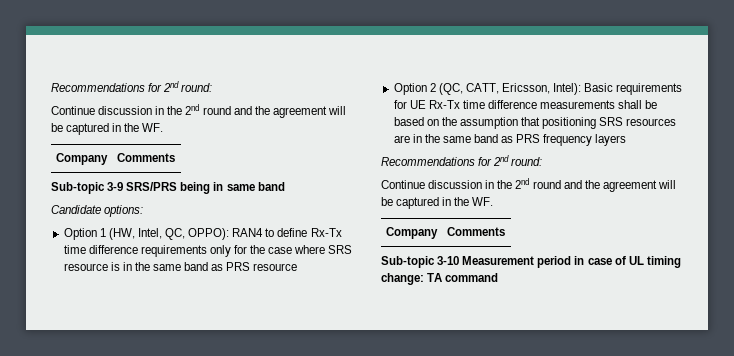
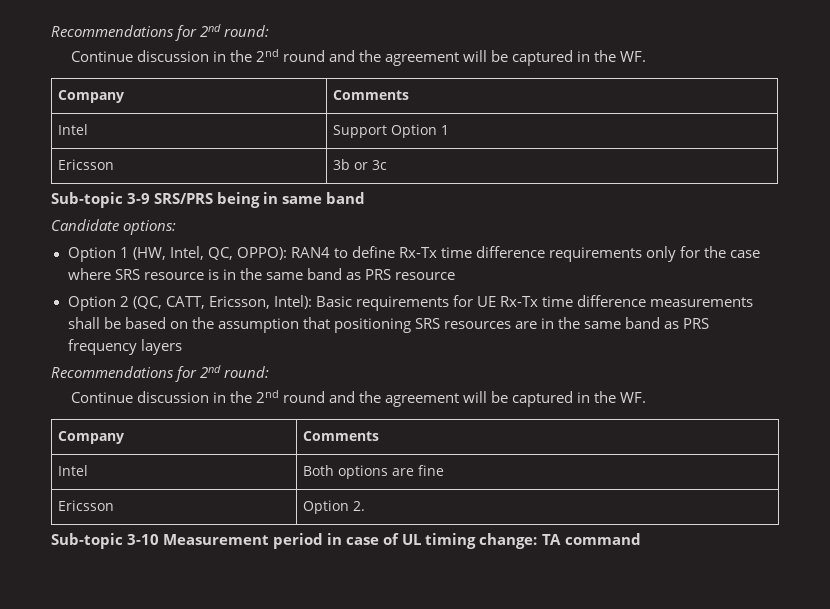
+ Intel | Support Option 1
+ Ericsson | 3b or 3c
+ Intel | Both options are fine
+ Ericsson | Option 2.

